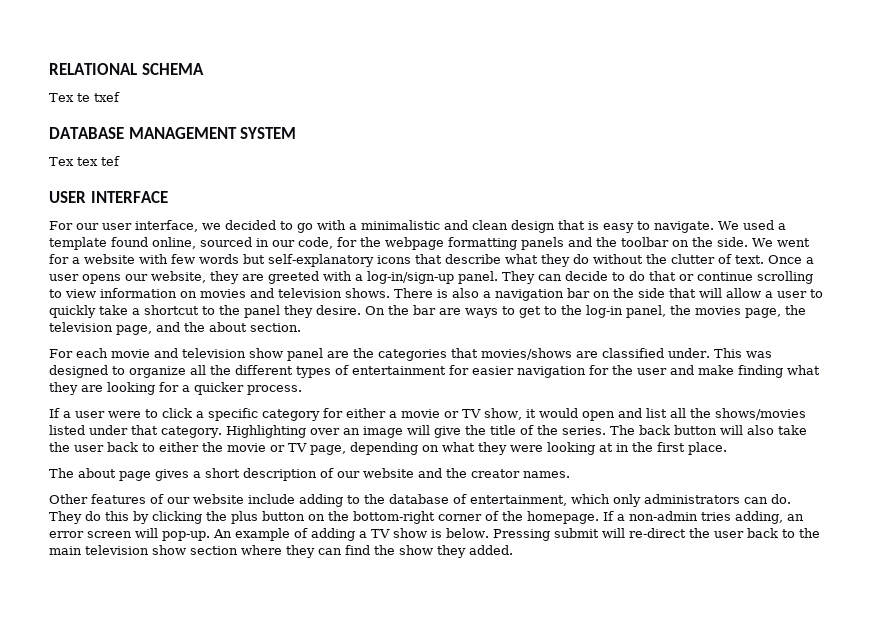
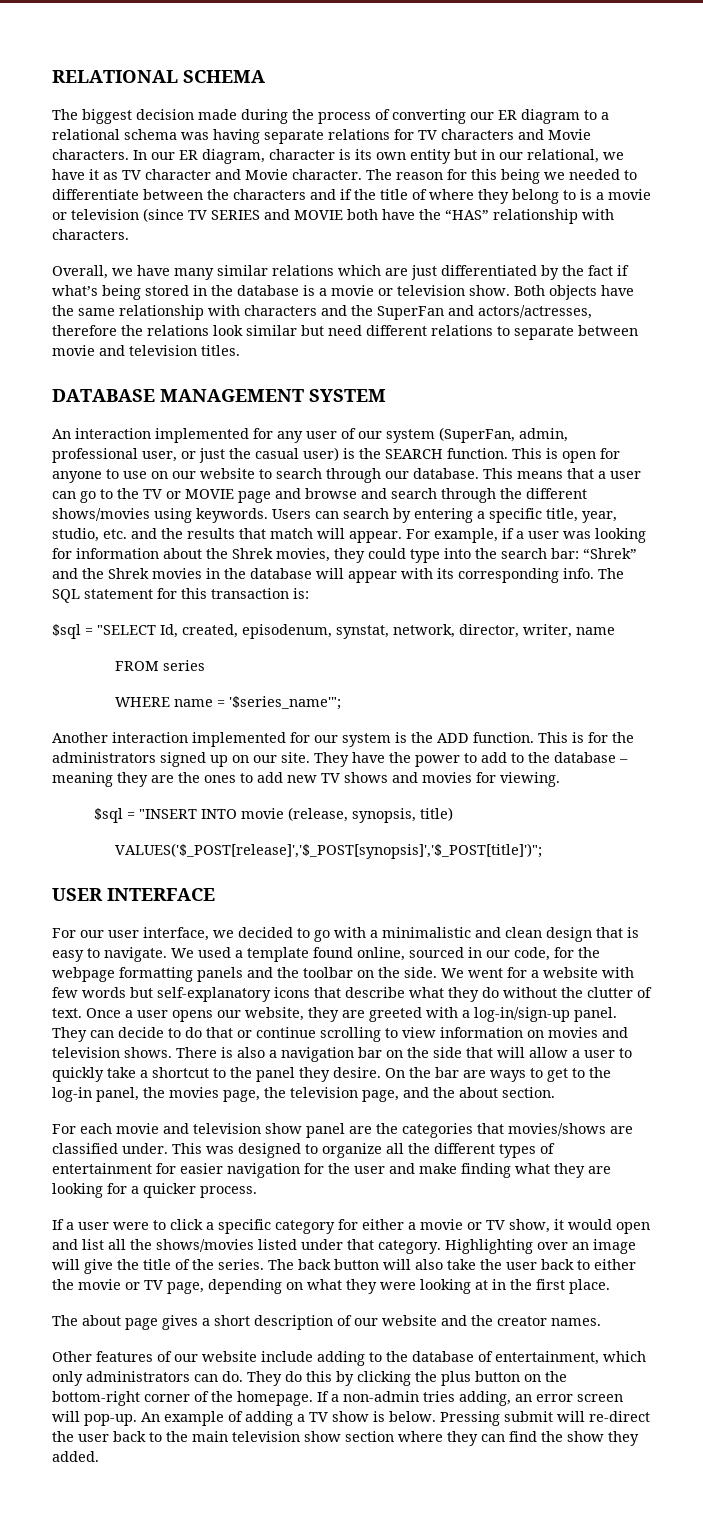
- Tex te txef
+ The biggest decision made during the process of converting our ER diagram to a relational schema was having separate relations for TV characters and Movie characters. In our ER diagram, character is its own entity but in our relational, we have it as TV character and Movie character. The reason for this being we needed to differentiate between the characters and if the title of where they belong to is a movie or television (since TV SERIES and MOVIE both have the “HAS” relationship with characters.
+ Overall, we have many similar relations which are just differentiated by the fact if what’s being stored in the database is a movie or television show. Both objects have the same relationship with characters and the SuperFan and actors/actresses, therefore the relations look similar but need different relations to separate between movie and television titles.
  DATABASE MANAGEMENT SYSTEM
- Tex tex tef
+ An interaction implemented for any user of our system (SuperFan, admin, professional user, or just the casual user) is the SEARCH function. This is open for anyone to use on our website to search through our database. This means that a user can go to the TV or MOVIE page and browse and search through the different shows/movies using keywords. Users can search by entering a specific title, year, studio, etc. and the results that match will appear. For example, if a user was looking for information about the Shrek movies, they could type into the search bar: “Shrek” and the Shrek movies in the database will appear with its corresponding info. The SQL statement for this transaction is:
+ $sql = "SELECT Id, created, episodenum, synstat, network, director, writer, name
+ FROM series
+ WHERE name = '$series_name'";
+ Another interaction implemented for our system is the ADD function. This is for the administrators signed up on our site. They have the power to add to the database – meaning they are the ones to add new TV shows and movies for viewing.
+ $sql = "INSERT INTO movie (release, synopsis, title)
+ VALUES('$_POST[release]','$_POST[synopsis]','$_POST[title]')";

